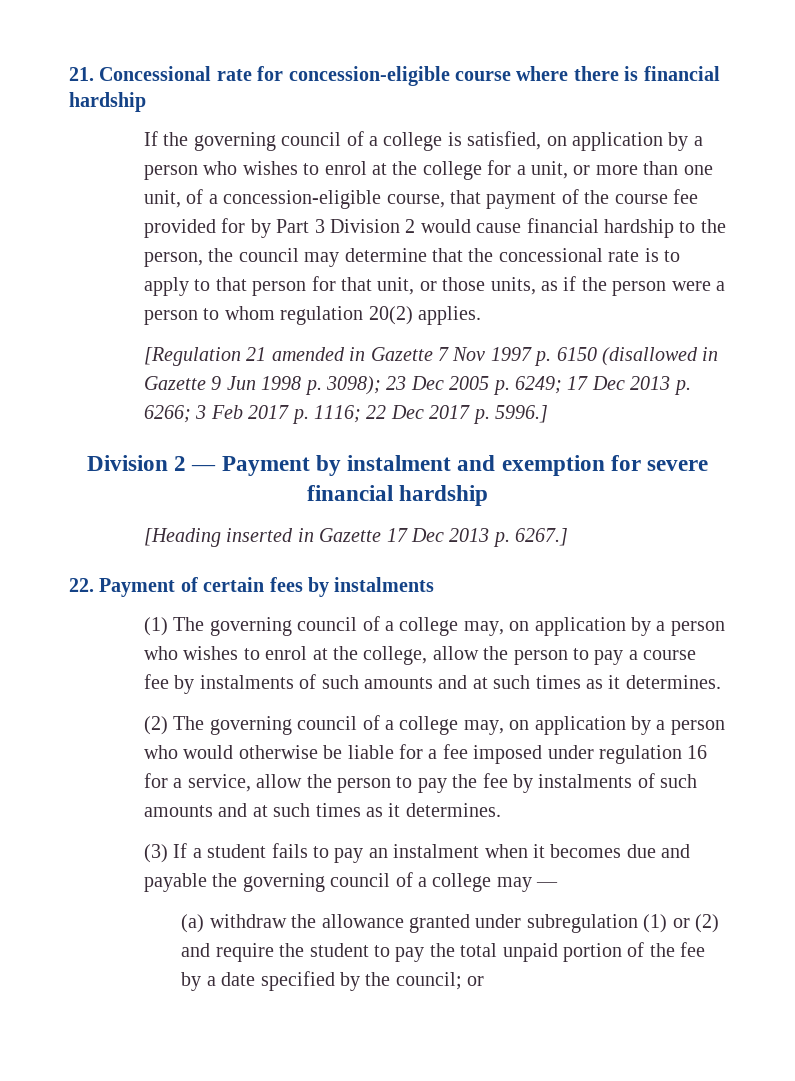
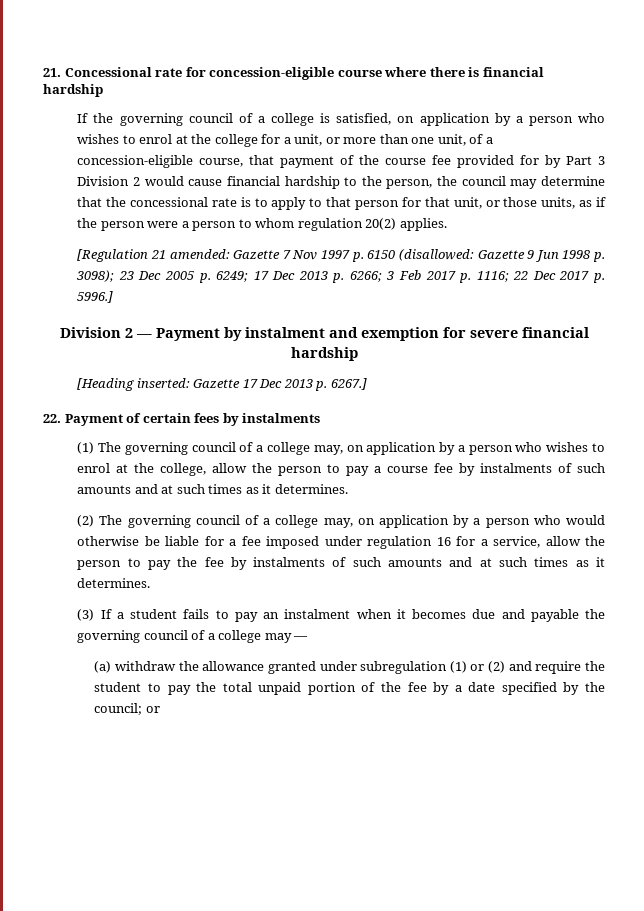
- [Regulation 21 amended in Gazette 7 Nov 1997 p. 6150 (disallowed in Gazette 9 Jun 1998 p. 3098); 23 Dec 2005 p. 6249; 17 Dec 2013 p. 6266; 3 Feb 2017 p. 1116; 22 Dec 2017 p. 5996.]
+ [Regulation 21 amended: Gazette 7 Nov 1997 p. 6150 (disallowed: Gazette 9 Jun 1998 p. 3098); 23 Dec 2005 p. 6249; 17 Dec 2013 p. 6266; 3 Feb 2017 p. 1116; 22 Dec 2017 p. 5996.]
- [Heading inserted in Gazette 17 Dec 2013 p. 6267.]
+ [Heading inserted: Gazette 17 Dec 2013 p. 6267.]

